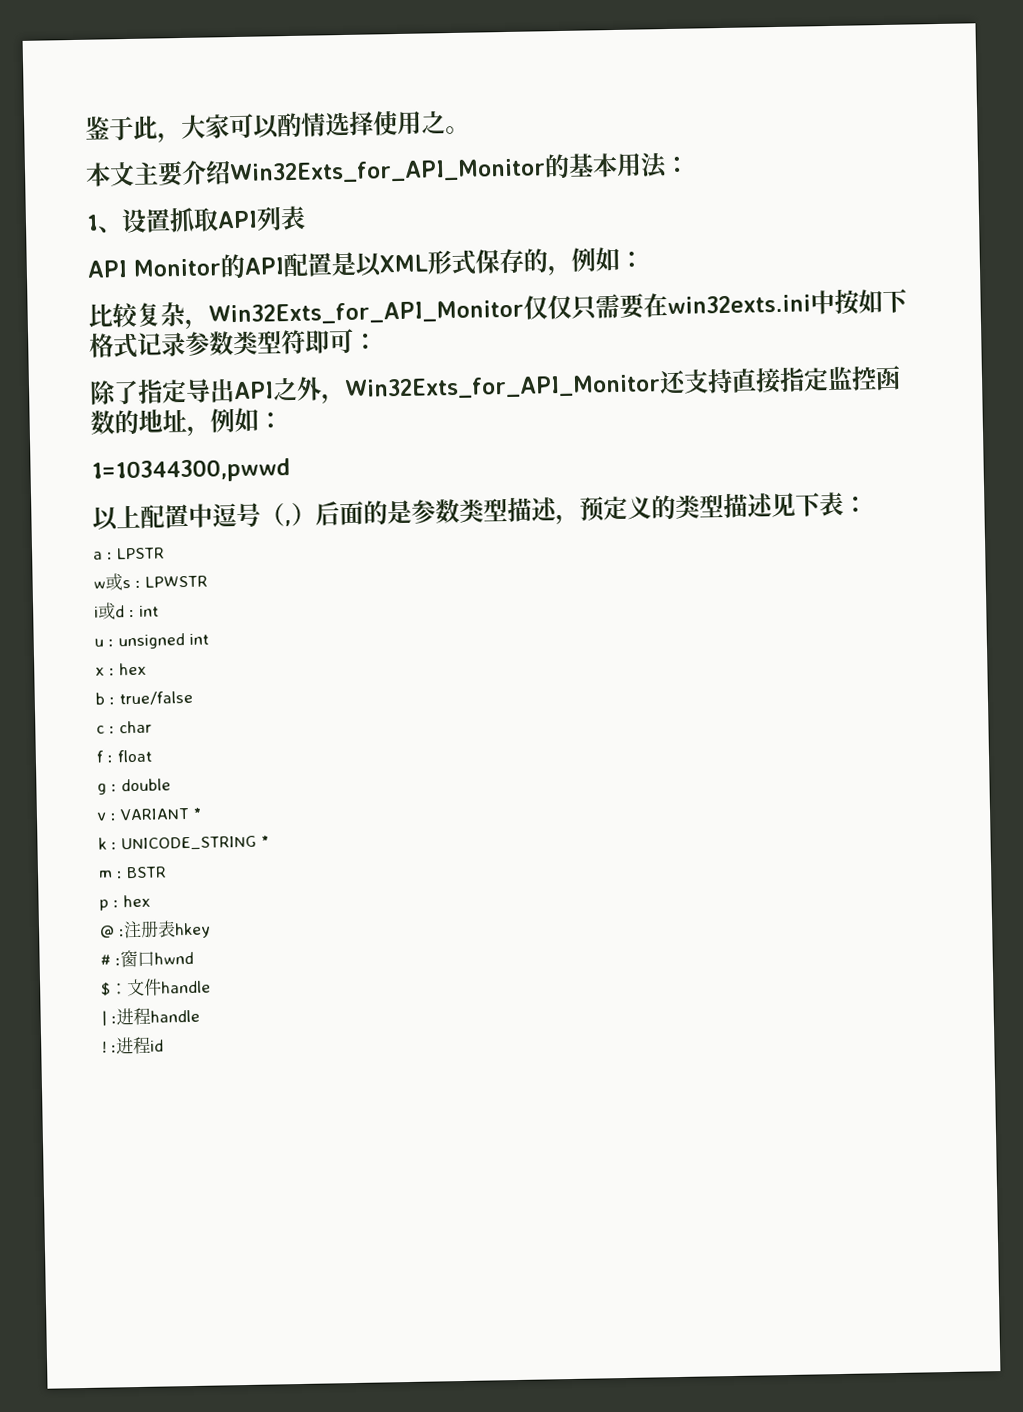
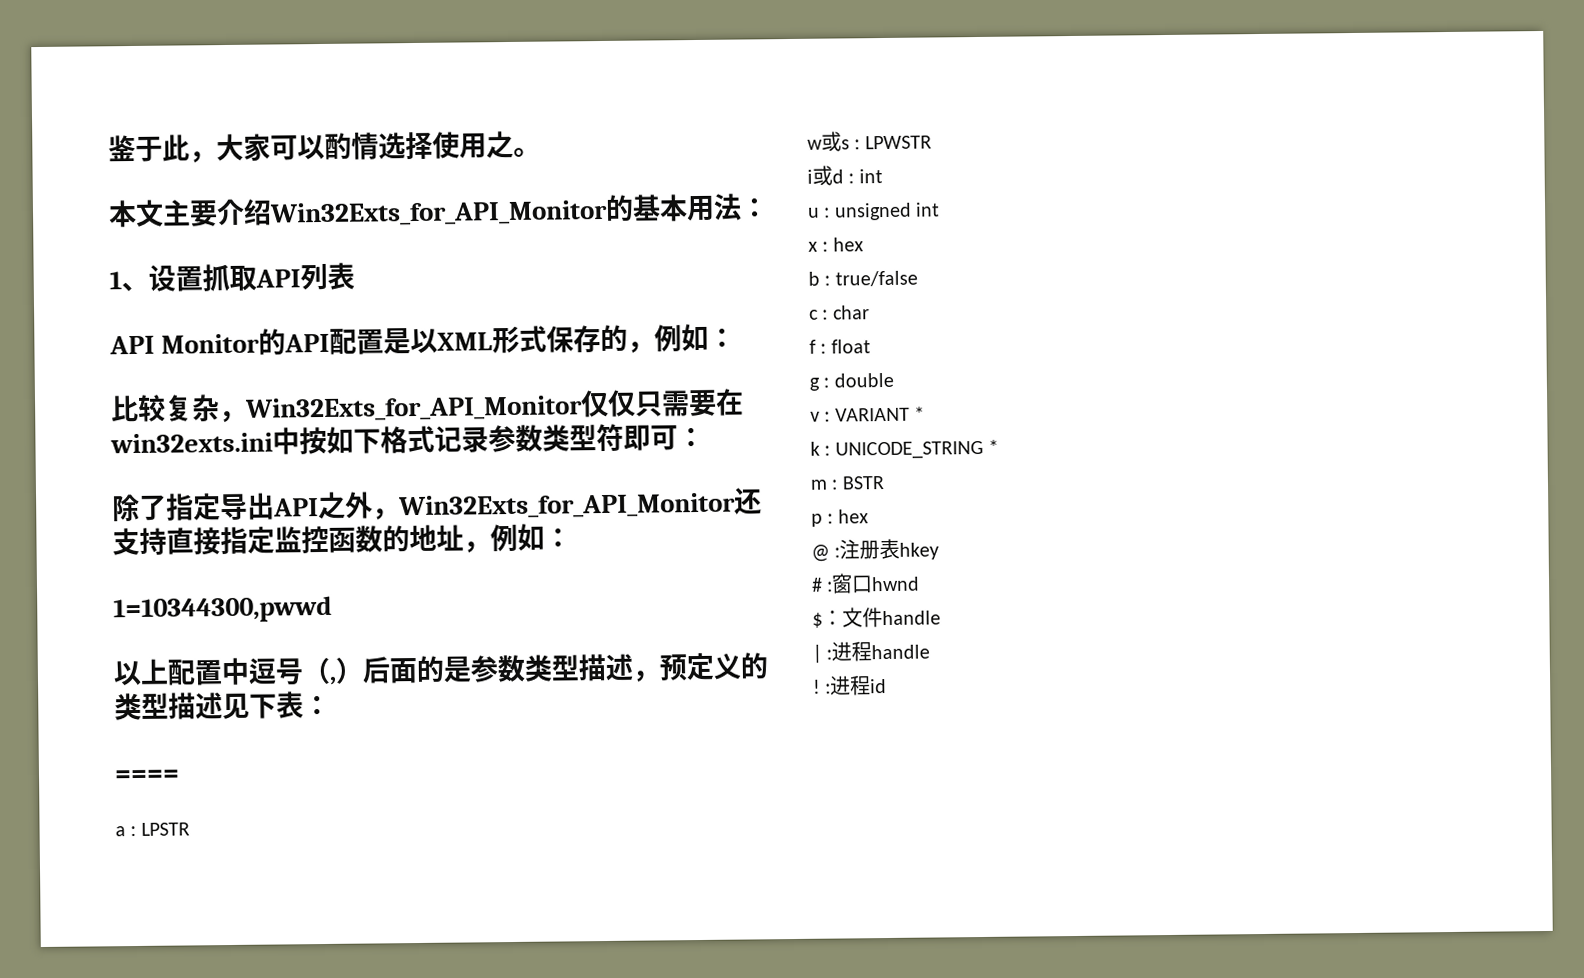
+ ====

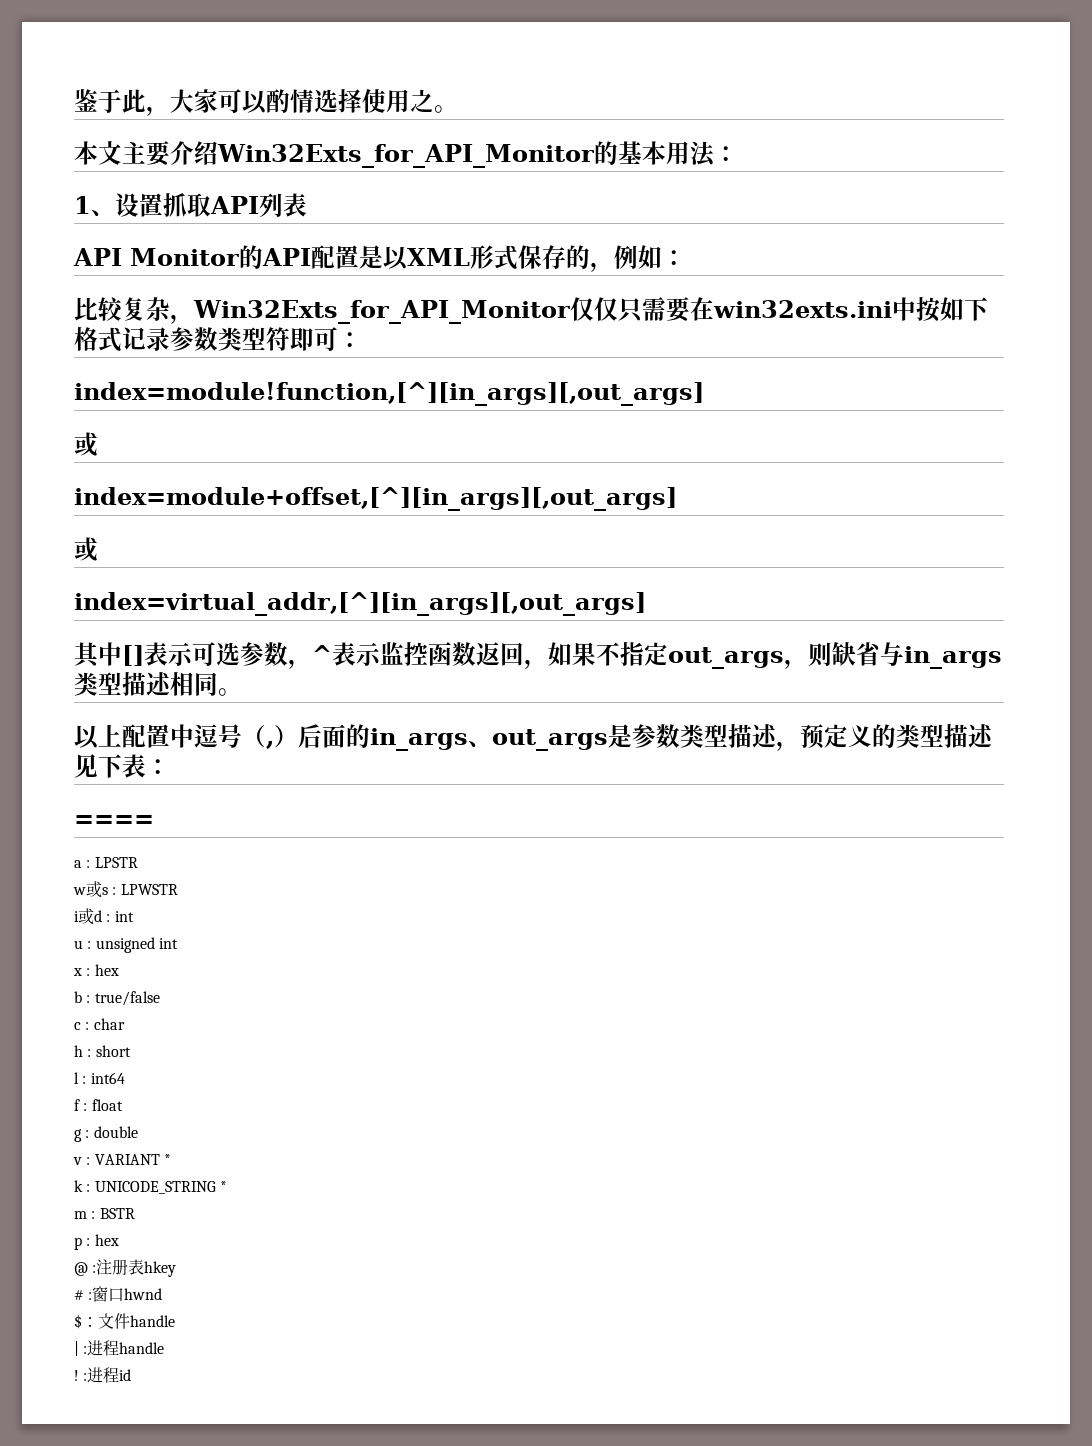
- 除了指定导出API之外，Win32Exts_for_API_Monitor还支持直接指定监控函数的地址，例如：
- 1=10344300,pwwd
+ index=module!function,[^][in_args][,out_args]
+ 或
+ index=module+offset,[^][in_args][,out_args]
+ 或
+ index=virtual_addr,[^][in_args][,out_args]
+ 其中[]表示可选参数，^表示监控函数返回，如果不指定out_args，则缺省与in_args类型描述相同。
- 以上配置中逗号（,）后面的是参数类型描述，预定义的类型描述见下表：
+ 以上配置中逗号（,）后面的in_args、out_args是参数类型描述，预定义的类型描述见下表：
+ h : short
+ l : int64

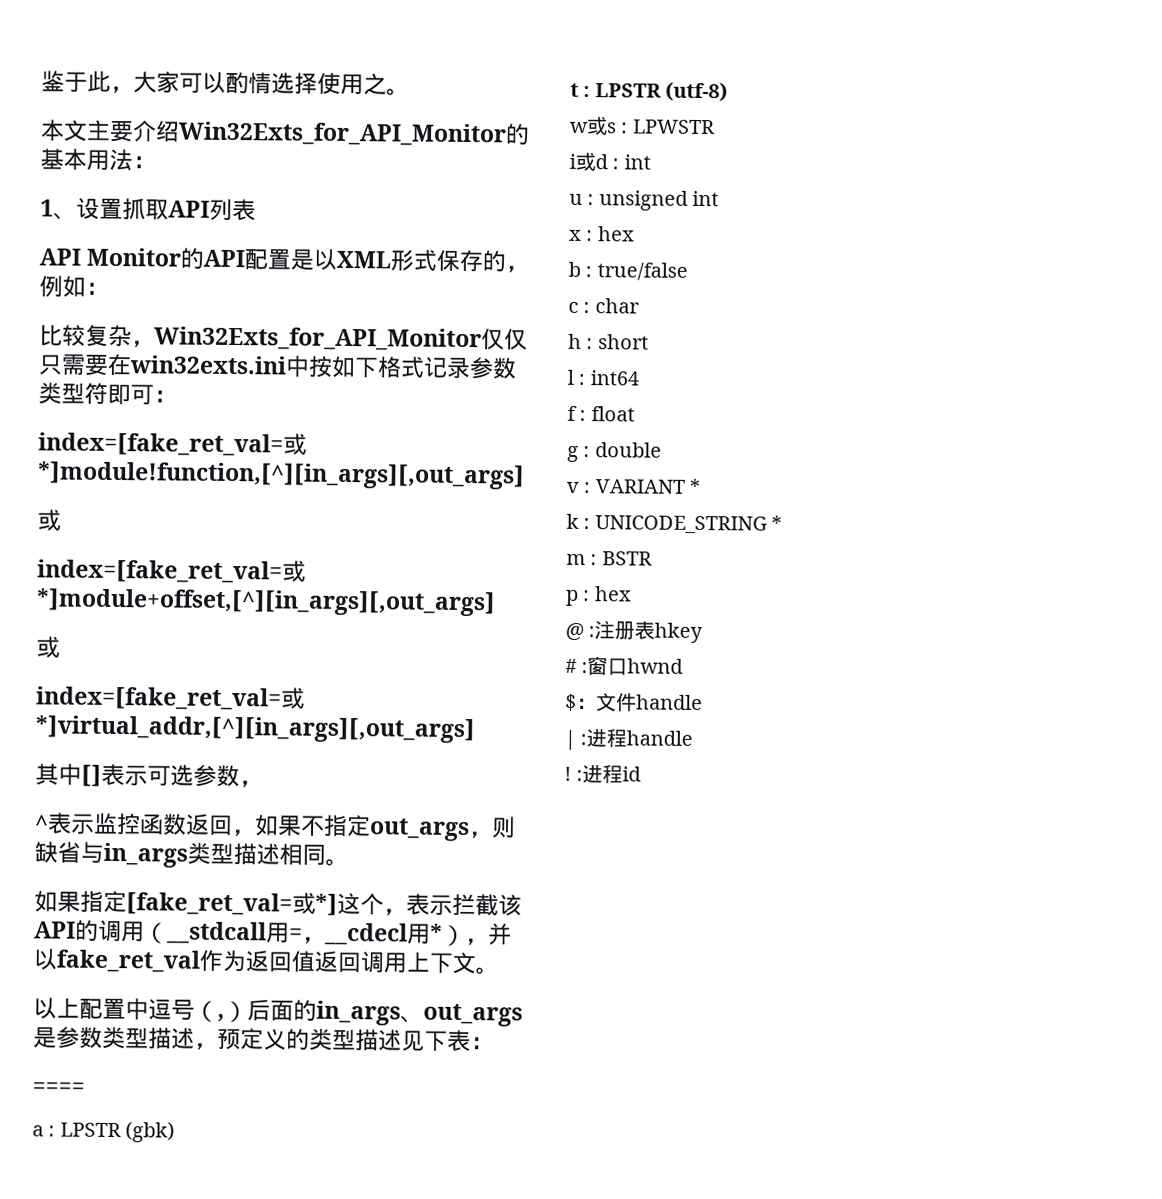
- index=module!function,[^][in_args][,out_args]
+ index=[fake_ret_val=或*]module!function,[^][in_args][,out_args]
  或
- index=module+offset,[^][in_args][,out_args]
+ index=[fake_ret_val=或*]module+offset,[^][in_args][,out_args]
  或
- index=virtual_addr,[^][in_args][,out_args]
+ index=[fake_ret_val=或*]virtual_addr,[^][in_args][,out_args]
- 其中[]表示可选参数，^表示监控函数返回，如果不指定out_args，则缺省与in_args类型描述相同。
+ 其中[]表示可选参数，
+ ^表示监控函数返回，如果不指定out_args，则缺省与in_args类型描述相同。
+ 如果指定[fake_ret_val=或*]这个，表示拦截该API的调用（__stdcall用=，__cdecl用*），并以fake_ret_val作为返回值返回调用上下文。
- a : LPSTR
+ a : LPSTR (gbk)
+ t : LPSTR (utf-8)

